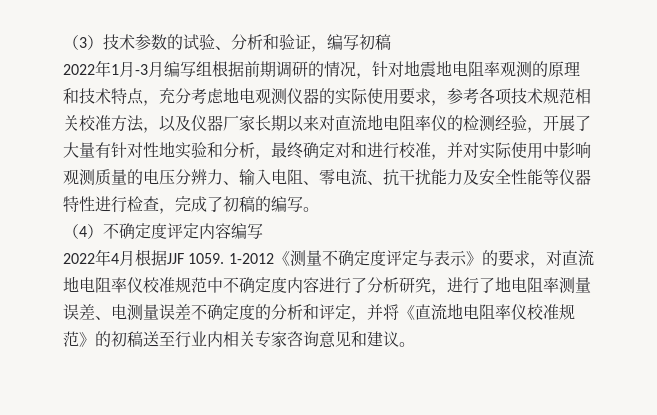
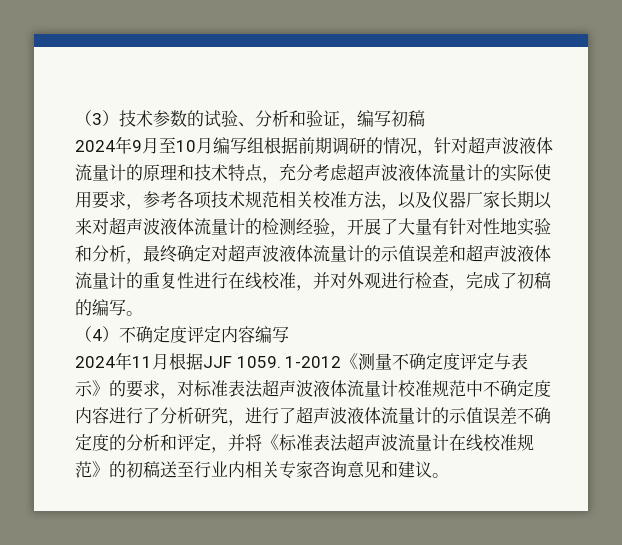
- 2022年1月-3月编写组根据前期调研的情况，针对地震地电阻率观测的原理和技术特点，充分考虑地电观测仪器的实际使用要求，参考各项技术规范相关校准方法，以及仪器厂家长期以来对直流地电阻率仪的检测经验，开展了大量有针对性地实验和分析，最终确定对和进行校准，并对实际使用中影响观测质量的电压分辨力、输入电阻、零电流、抗干扰能力及安全性能等仪器特性进行检查，完成了初稿的编写。
+ 2024年9月至10月编写组根据前期调研的情况，针对超声波液体流量计的原理和技术特点，充分考虑超声波液体流量计的实际使用要求，参考各项技术规范相关校准方法，以及仪器厂家长期以来对超声波液体流量计的检测经验，开展了大量有针对性地实验和分析，最终确定对超声波液体流量计的示值误差和超声波液体流量计的重复性进行在线校准，并对外观进行检查，完成了初稿的编写。
- 2022年4月根据JJF 1059.
+ 2024年11月根据JJF 1059.
- 1-2012《测量不确定度评定与表示》的要求，对直流地电阻率仪校准规范中不确定度内容进行了分析研究，进行了地电阻率测量误差、电测量误差不确定度的分析和评定，并将《直流地电阻率仪校准规范》的初稿送至行业内相关专家咨询意见和建议。
+ 1-2012《测量不确定度评定与表示》的要求，对标准表法超声波液体流量计校准规范中不确定度内容进行了分析研究，进行了超声波液体流量计的示值误差不确定度的分析和评定，并将《标准表法超声波流量计在线校准规范》的初稿送至行业内相关专家咨询意见和建议。

